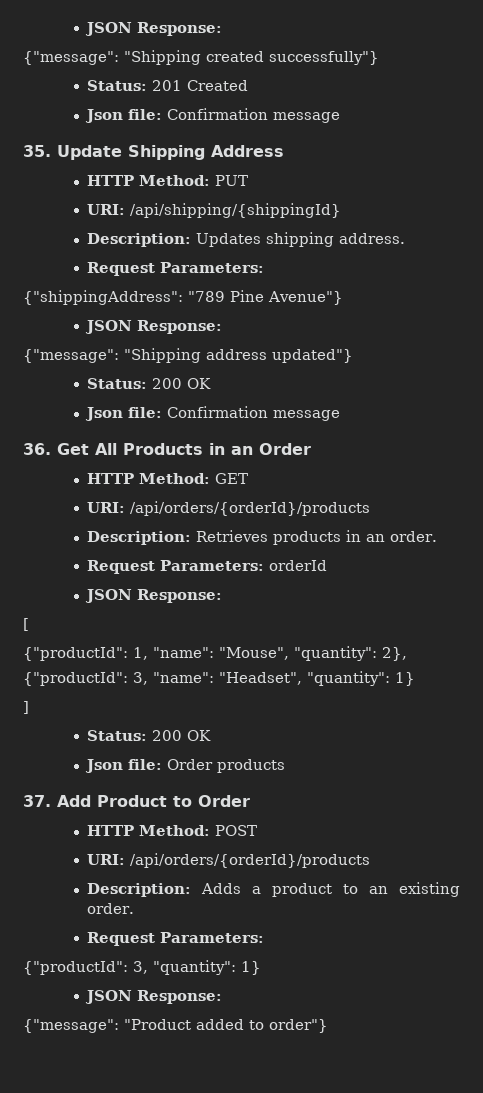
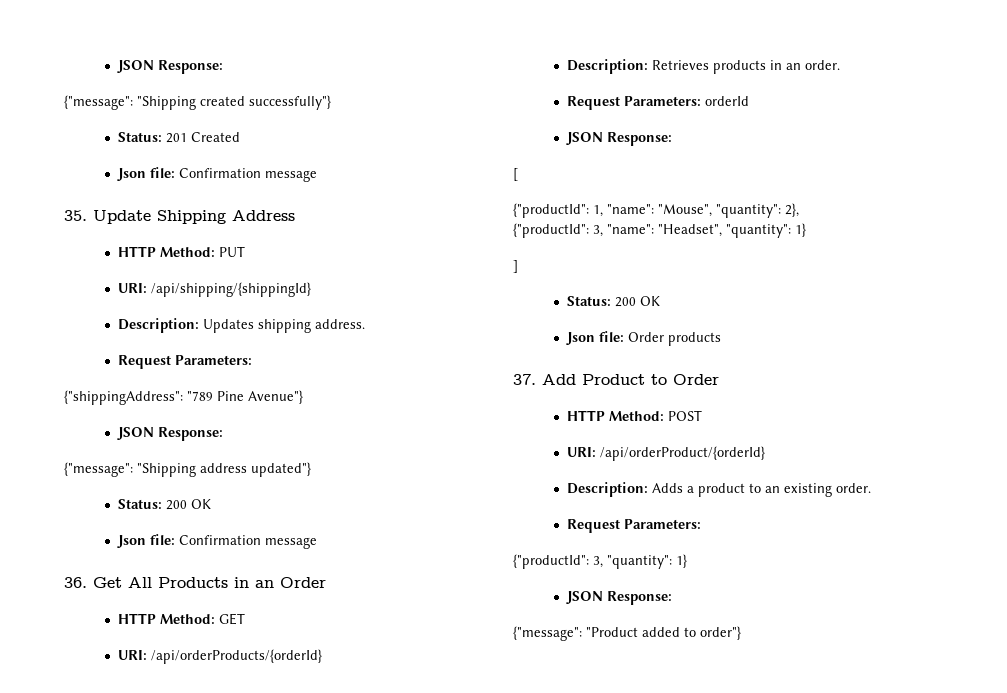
  HTTP Method: GET
- URI: /api/orders/{orderId}/products
+ URI: /api/orderProducts/{orderId}
  HTTP Method: POST
- URI: /api/orders/{orderId}/products
+ URI: /api/orderProduct/{orderId}

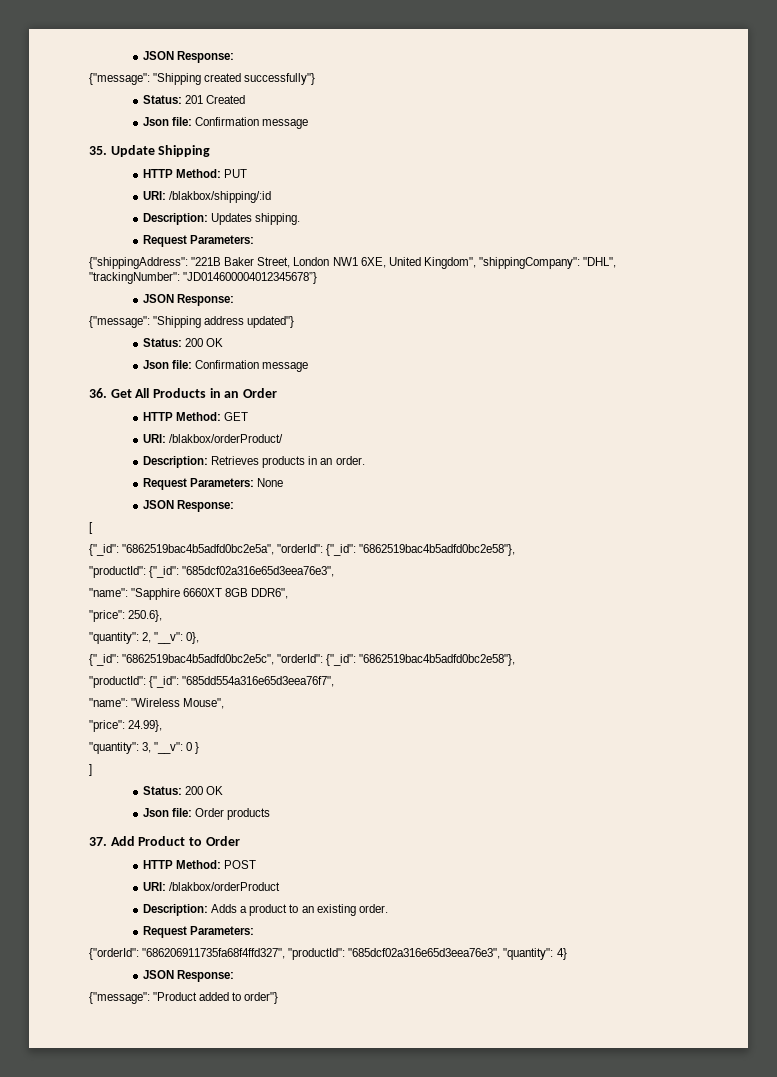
- 35. Update Shipping Address
+ 35. Update Shipping
- URI: /api/shipping/{shippingId}
+ URI: /blakbox/shipping/:id
- Description: Updates shipping address.
+ Description: Updates shipping.
- {"shippingAddress": "789 Pine Avenue"}
+ {"shippingAddress": "221B Baker Street, London NW1 6XE, United Kingdom", "shippingCompany": "DHL", "trackingNumber": "JD014600004012345678”}
- URI: /api/orderProducts/{orderId}
+ URI: /blakbox/orderProduct/
- Request Parameters: orderId
+ Request Parameters: None
- {"productId": 1, "name": "Mouse", "quantity": 2},
- {"productId": 3, "name": "Headset", "quantity": 1}
+ {"_id": "6862519bac4b5adfd0bc2e5a", "orderId": {"_id": "6862519bac4b5adfd0bc2e58"},
+ "productId": {"_id": "685dcf02a316e65d3eea76e3",
+ "name": "Sapphire 6660XT 8GB DDR6",
+ "price": 250.6},
+ "quantity": 2, "__v": 0},
+ {"_id": "6862519bac4b5adfd0bc2e5c", "orderId": {"_id": "6862519bac4b5adfd0bc2e58"},
+ "productId": {"_id": "685dd554a316e65d3eea76f7",
+ "name": "Wireless Mouse",
+ "price": 24.99},
+ "quantity": 3, "__v": 0 }
- URI: /api/orderProduct/{orderId}
+ URI: /blakbox/orderProduct
- {"productId": 3, "quantity": 1}
+ {"orderId": "686206911735fa68f4ffd327", "productId": "685dcf02a316e65d3eea76e3", "quantity": 4}

